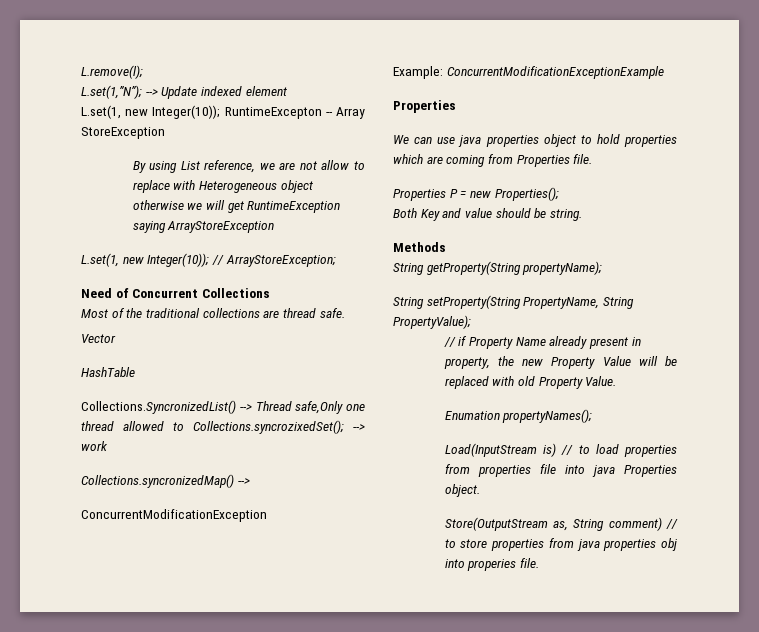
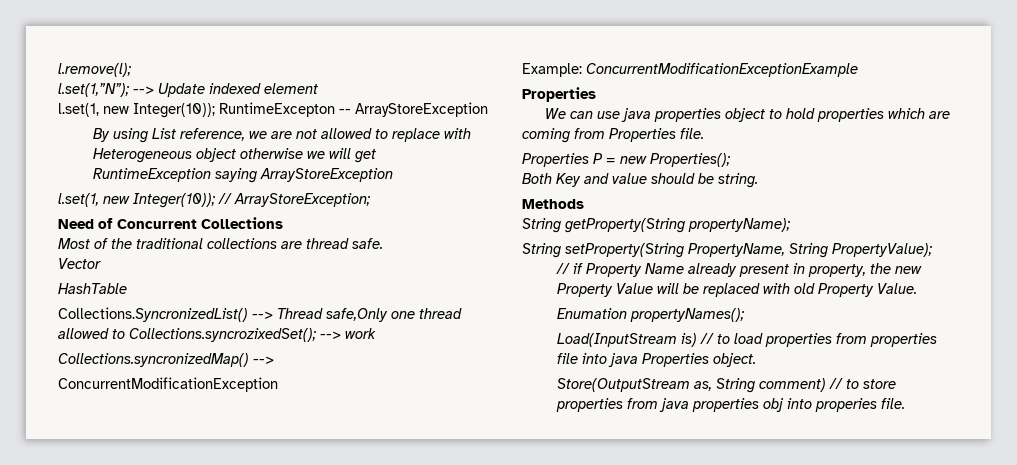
- L.remove(l);
- L.set(1,”N”); --> Update indexed element
+ l.remove(l);
+ l.set(1,”N”); --> Update indexed element
- L.set(1, new Integer(10)); RuntimeExcepton -- Array StoreException
+ l.set(1, new Integer(10)); RuntimeExcepton -- ArrayStoreException
- By using List reference, we are not allow to replace with Heterogeneous object otherwise we will get RuntimeException saying ArrayStoreException
+ By using List reference, we are not allowed to replace with Heterogeneous object otherwise we will get RuntimeException saying ArrayStoreException
- L.set(1, new Integer(10)); // ArrayStoreException;
+ l.set(1, new Integer(10)); // ArrayStoreException;

